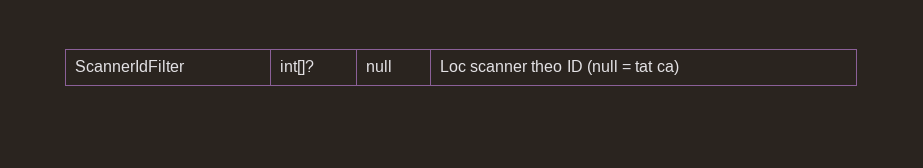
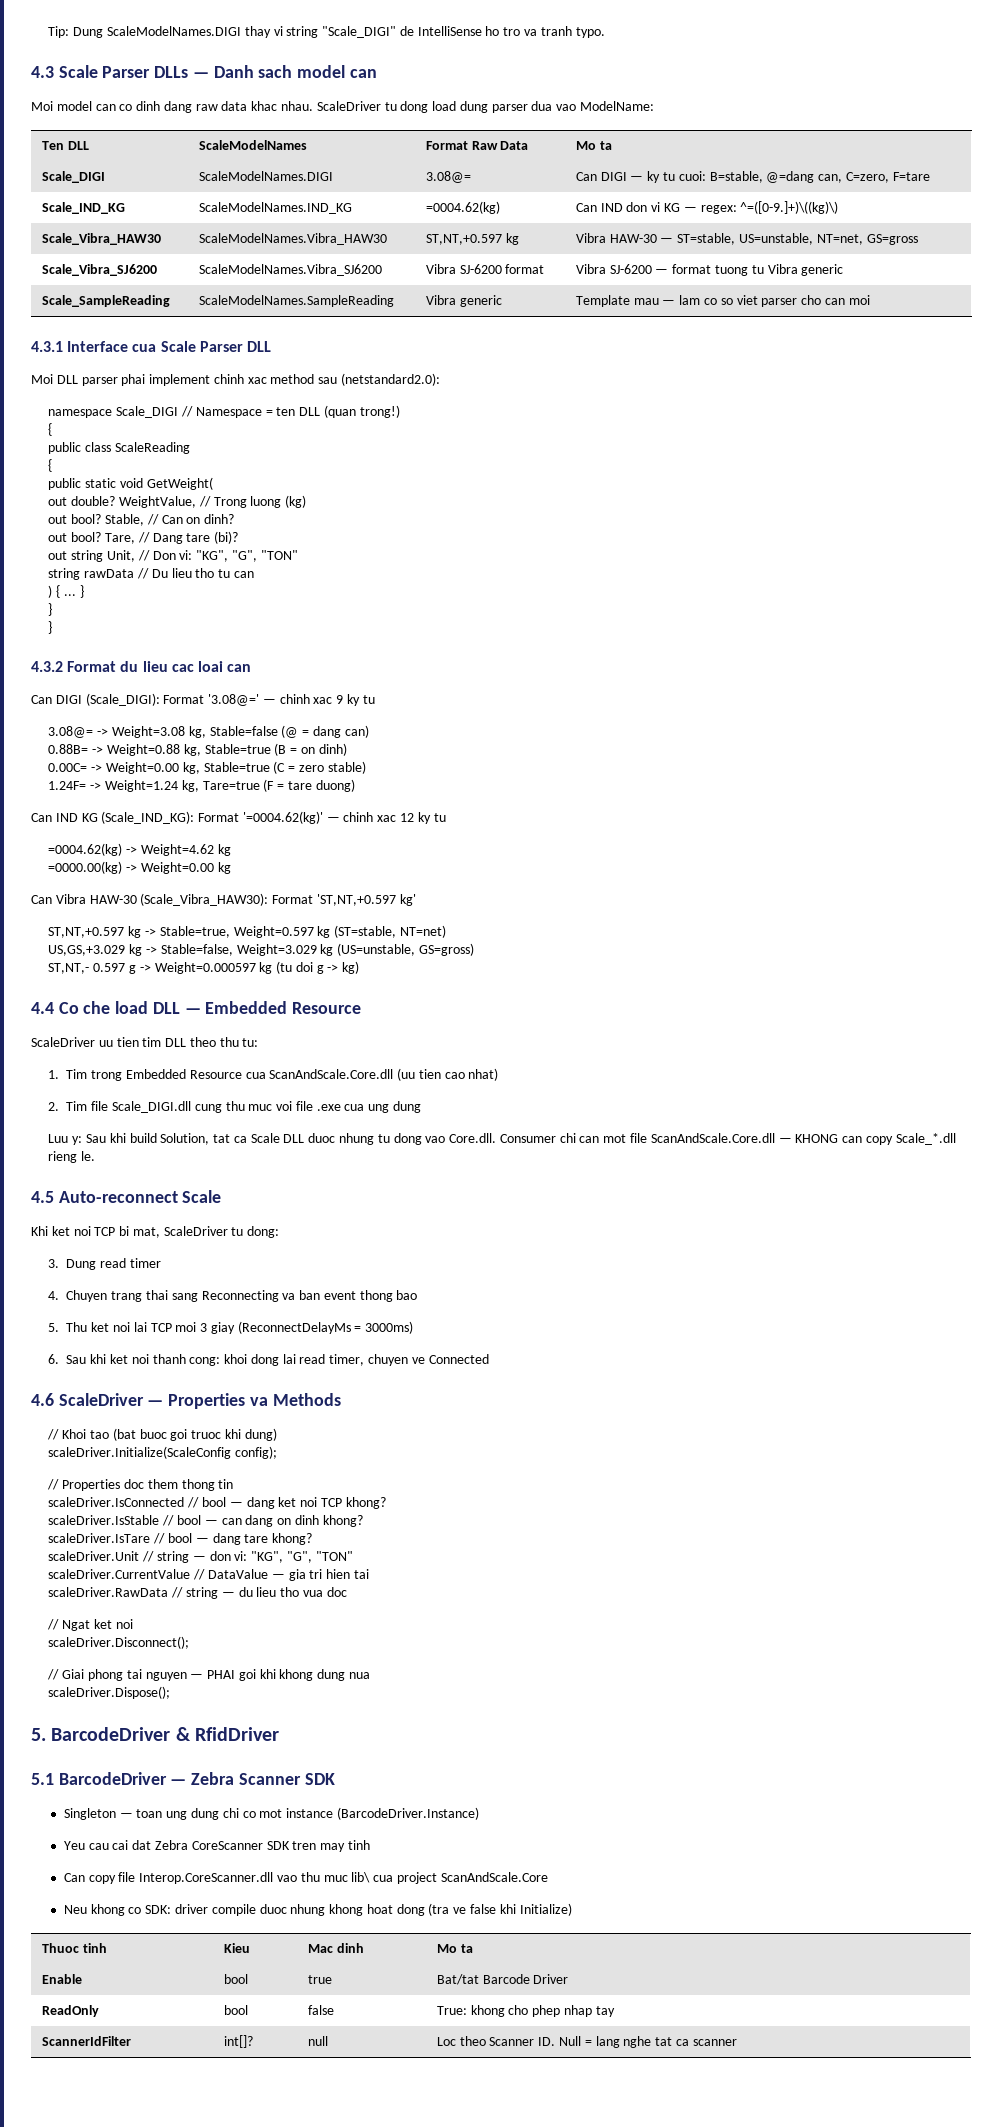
- ScannerIdFilter | int[]? | null | Loc scanner theo ID (null = tat ca)
+ Tip: Dung ScaleModelNames.DIGI thay vi string "Scale_DIGI" de IntelliSense ho tro va tranh typo.
+ 4.3 Scale Parser DLLs — Danh sach model can
+ Moi model can co dinh dang raw data khac nhau. ScaleDriver tu dong load dung parser dua vao ModelName:
+ Ten DLL | ScaleModelNames | Format Raw Data | Mo ta
+ Scale_DIGI | ScaleModelNames.DIGI | 3.08@= | Can DIGI — ky tu cuoi: B=stable, @=dang can, C=zero, F=tare
+ Scale_IND_KG | ScaleModelNames.IND_KG | =0004.62(kg) | Can IND don vi KG — regex: ^=([0-9.]+)\((kg)\)
+ Scale_Vibra_HAW30 | ScaleModelNames.Vibra_HAW30 | ST,NT,+0.597 kg | Vibra HAW-30 — ST=stable, US=unstable, NT=net, GS=gross
+ Scale_Vibra_SJ6200 | ScaleModelNames.Vibra_SJ6200 | Vibra SJ-6200 format | Vibra SJ-6200 — format tuong tu Vibra generic
+ Scale_SampleReading | ScaleModelNames.SampleReading | Vibra generic | Template mau — lam co so viet parser cho can moi
+ 4.3.1 Interface cua Scale Parser DLL
+ Moi DLL parser phai implement chinh xac method sau (netstandard2.0):
+ namespace Scale_DIGI // Namespace = ten DLL (quan trong!)
+ {
+ public class ScaleReading
+ {
+ public static void GetWeight(
+ out double? WeightValue, // Trong luong (kg)
+ out bool? Stable, // Can on dinh?
+ out bool? Tare, // Dang tare (bi)?
+ out string Unit, // Don vi: "KG", "G", "TON"
+ string rawData // Du lieu tho tu can
+ ) { ... }
+ }
+ }
+ 4.3.2 Format du lieu cac loai can
+ Can DIGI (Scale_DIGI): Format '3.08@=' — chinh xac 9 ky tu
+ 3.08@= -> Weight=3.08 kg, Stable=false (@ = dang can)
+ 0.88B= -> Weight=0.88 kg, Stable=true (B = on dinh)
+ 0.00C= -> Weight=0.00 kg, Stable=true (C = zero stable)
+ 1.24F= -> Weight=1.24 kg, Tare=true (F = tare duong)
+ Can IND KG (Scale_IND_KG): Format '=0004.62(kg)' — chinh xac 12 ky tu
+ =0004.62(kg) -> Weight=4.62 kg
+ =0000.00(kg) -> Weight=0.00 kg
+ Can Vibra HAW-30 (Scale_Vibra_HAW30): Format 'ST,NT,+0.597 kg'
+ ST,NT,+0.597 kg -> Stable=true, Weight=0.597 kg (ST=stable, NT=net)
+ US,GS,+3.029 kg -> Stable=false, Weight=3.029 kg (US=unstable, GS=gross)
+ ST,NT,- 0.597 g -> Weight=0.000597 kg (tu doi g -> kg)
+ 4.4 Co che load DLL — Embedded Resource
+ ScaleDriver uu tien tim DLL theo thu tu:
+ 1. Tim trong Embedded Resource cua ScanAndScale.Core.dll (uu tien cao nhat)
+ 2. Tim file Scale_DIGI.dll cung thu muc voi file .exe cua ung dung
+ Luu y: Sau khi build Solution, tat ca Scale DLL duoc nhung tu dong vao Core.dll. Consumer chi can mot file ScanAndScale.Core.dll — KHONG can copy Scale_*.dll rieng le.
+ 4.5 Auto-reconnect Scale
+ Khi ket noi TCP bi mat, ScaleDriver tu dong:
+ 3. Dung read timer
+ 4. Chuyen trang thai sang Reconnecting va ban event thong bao
+ 5. Thu ket noi lai TCP moi 3 giay (ReconnectDelayMs = 3000ms)
+ 6. Sau khi ket noi thanh cong: khoi dong lai read timer, chuyen ve Connected
+ 4.6 ScaleDriver — Properties va Methods
+ // Khoi tao (bat buoc goi truoc khi dung)
+ scaleDriver.Initialize(ScaleConfig config);
+ // Properties doc them thong tin
+ scaleDriver.IsConnected // bool — dang ket noi TCP khong?
+ scaleDriver.IsStable // bool — can dang on dinh khong?
+ scaleDriver.IsTare // bool — dang tare khong?
+ scaleDriver.Unit // string — don vi: "KG", "G", "TON"
+ scaleDriver.CurrentValue // DataValue — gia tri hien tai
+ scaleDriver.RawData // string — du lieu tho vua doc
+ // Ngat ket noi
+ scaleDriver.Disconnect();
+ // Giai phong tai nguyen — PHAI goi khi khong dung nua
+ scaleDriver.Dispose();
+ 5. BarcodeDriver & RfidDriver
+ 5.1 BarcodeDriver — Zebra Scanner SDK
+ Singleton — toan ung dung chi co mot instance (BarcodeDriver.Instance)
+ Yeu cau cai dat Zebra CoreScanner SDK tren may tinh
+ Can copy file Interop.CoreScanner.dll vao thu muc lib\ cua project ScanAndScale.Core
+ Neu khong co SDK: driver compile duoc nhung khong hoat dong (tra ve false khi Initialize)
+ Thuoc tinh | Kieu | Mac dinh | Mo ta
+ Enable | bool | true | Bat/tat Barcode Driver
+ ReadOnly | bool | false | True: khong cho phep nhap tay
+ ScannerIdFilter | int[]? | null | Loc theo Scanner ID. Null = lang nghe tat ca scanner

